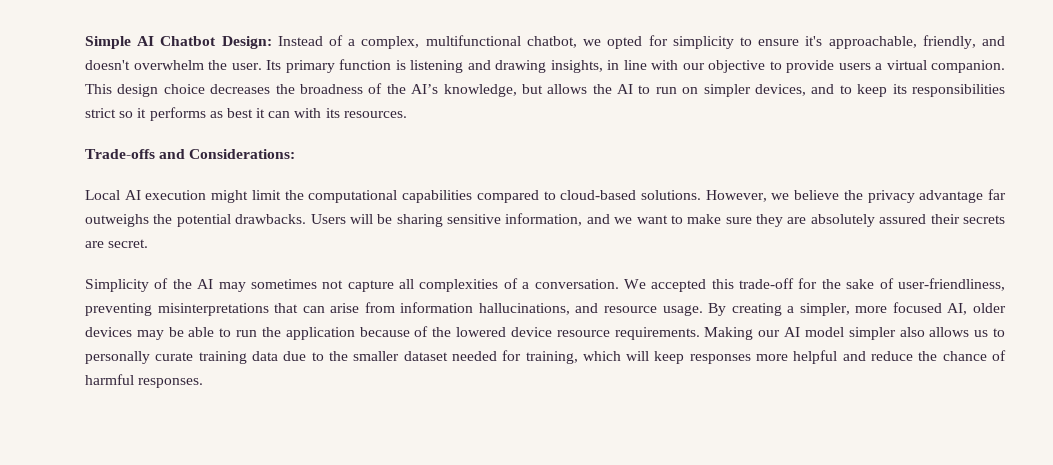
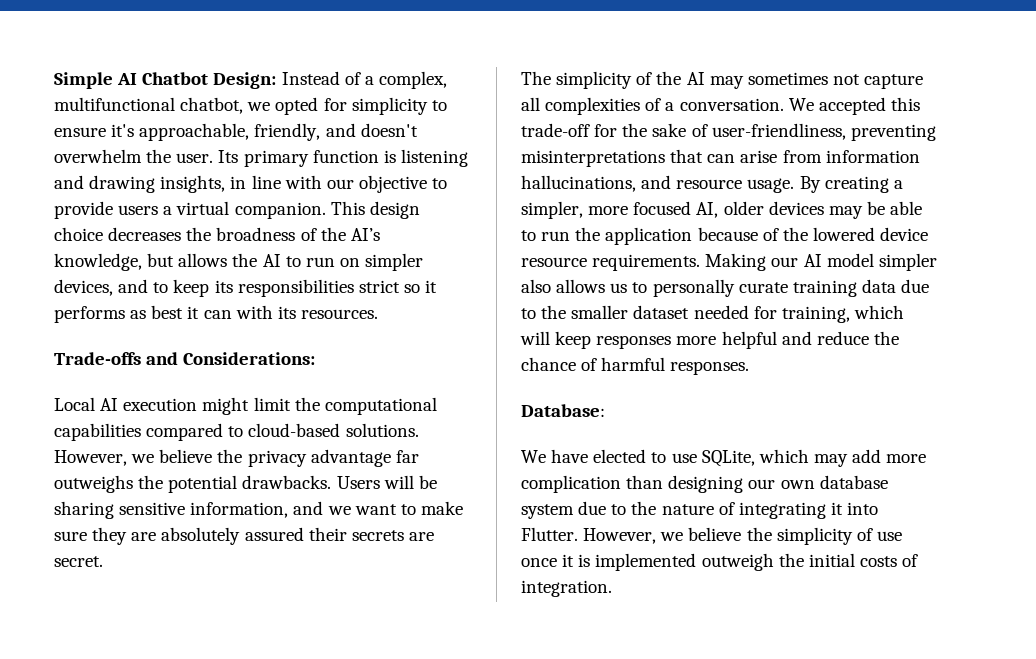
- Simplicity of the AI may sometimes not capture all complexities of a conversation.
+ The simplicity of the AI may sometimes not capture all complexities of a conversation.
+ Database:
+ We have elected to use SQLite, which may add more complication than designing our own database system due to the nature of integrating it into Flutter. However, we believe the simplicity of use once it is implemented outweigh the initial costs of integration.

